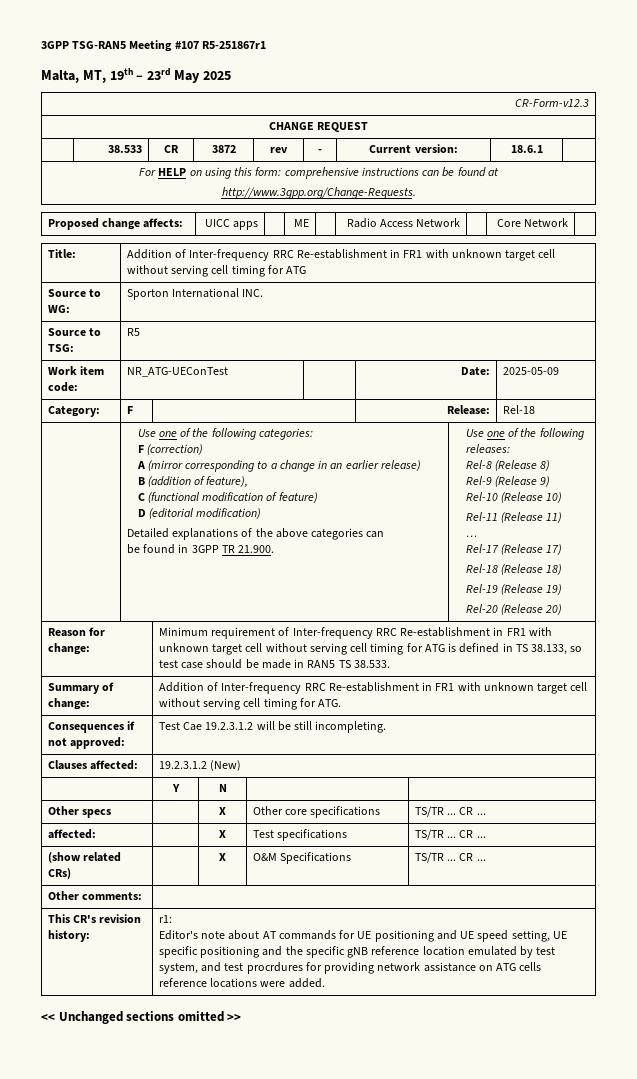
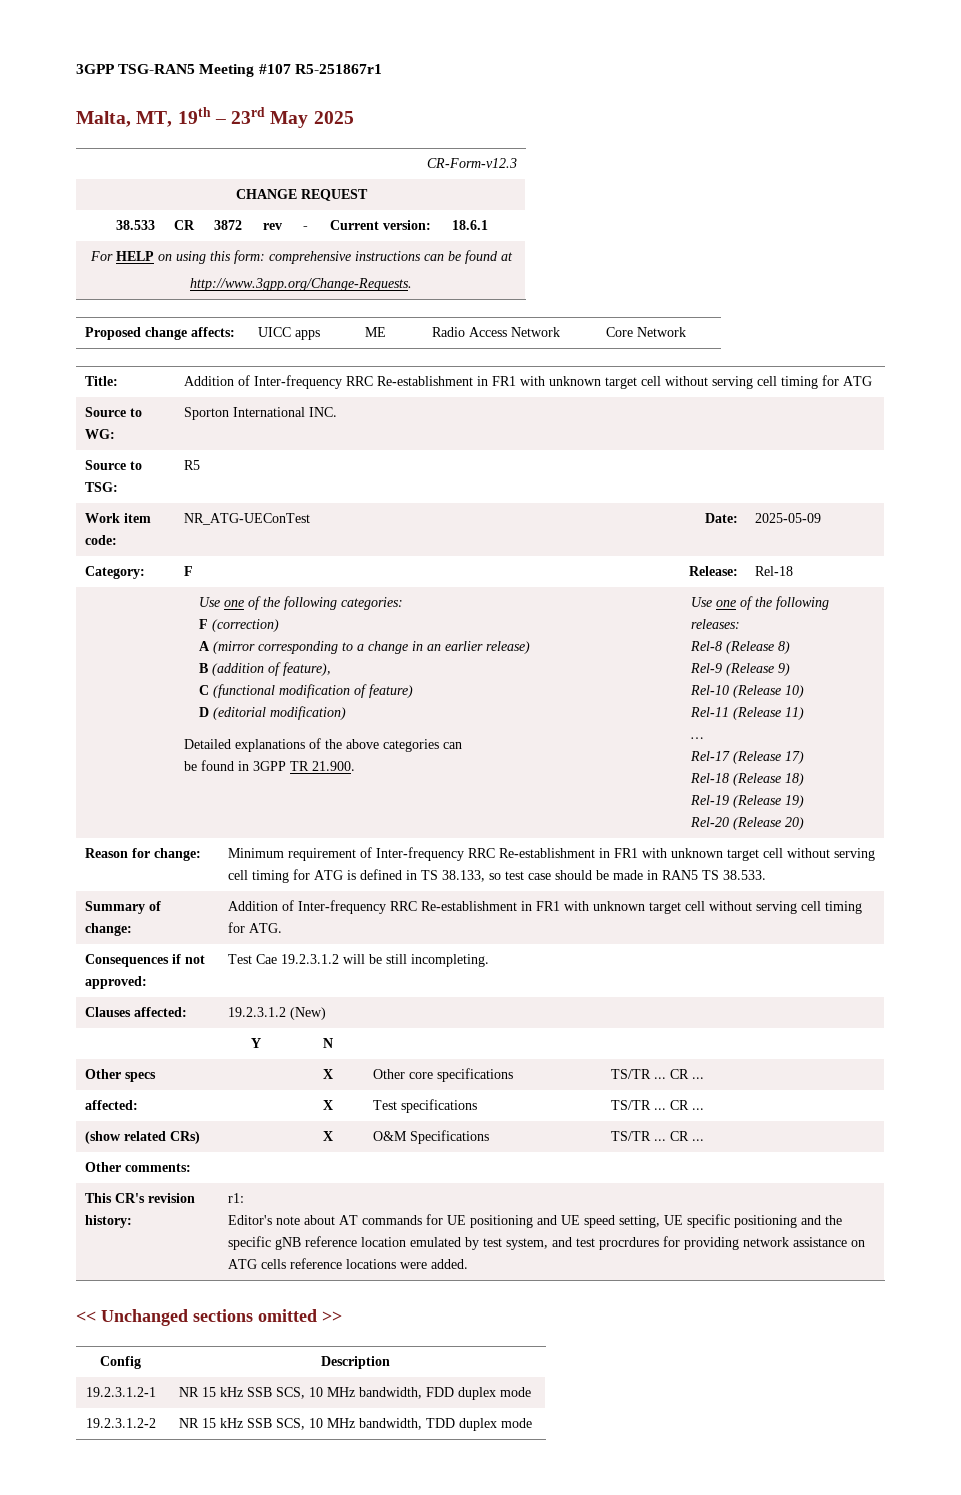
+ Config | Description
+ 19.2.3.1.2-1 | NR 15 kHz SSB SCS, 10 MHz bandwidth, FDD duplex mode
+ 19.2.3.1.2-2 | NR 15 kHz SSB SCS, 10 MHz bandwidth, TDD duplex mode

